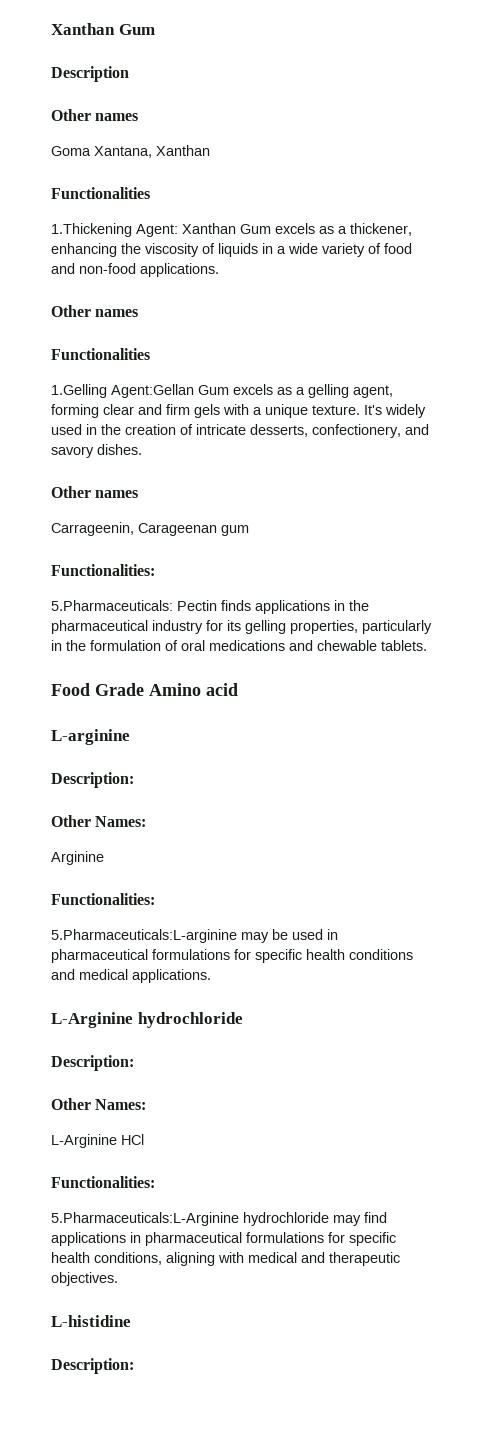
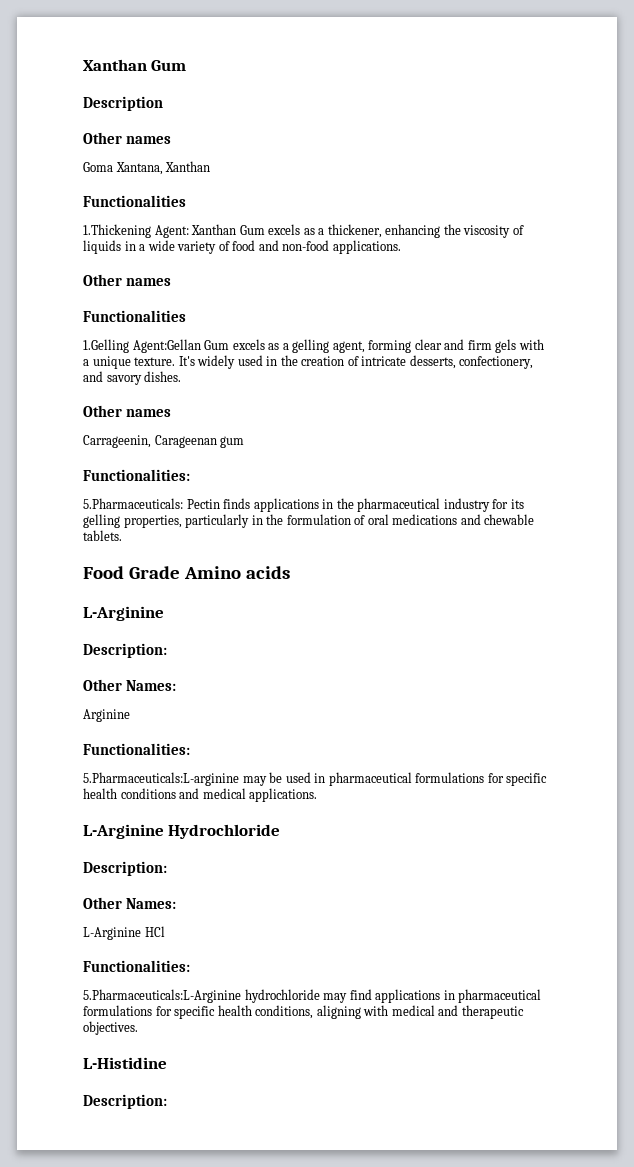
- Food Grade Amino acid
- L-arginine
+ Food Grade Amino acids
+ L-Arginine
- L-Arginine hydrochloride
+ L-Arginine Hydrochloride
- L-histidine
+ L-Histidine

